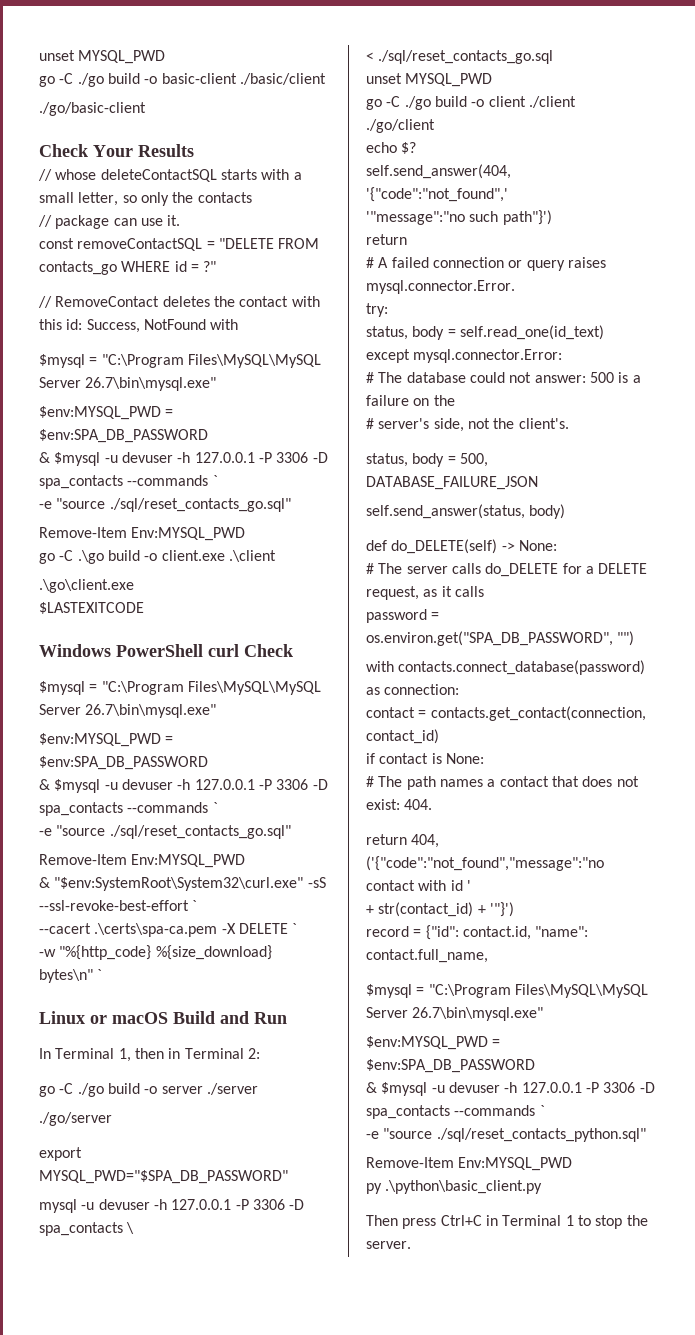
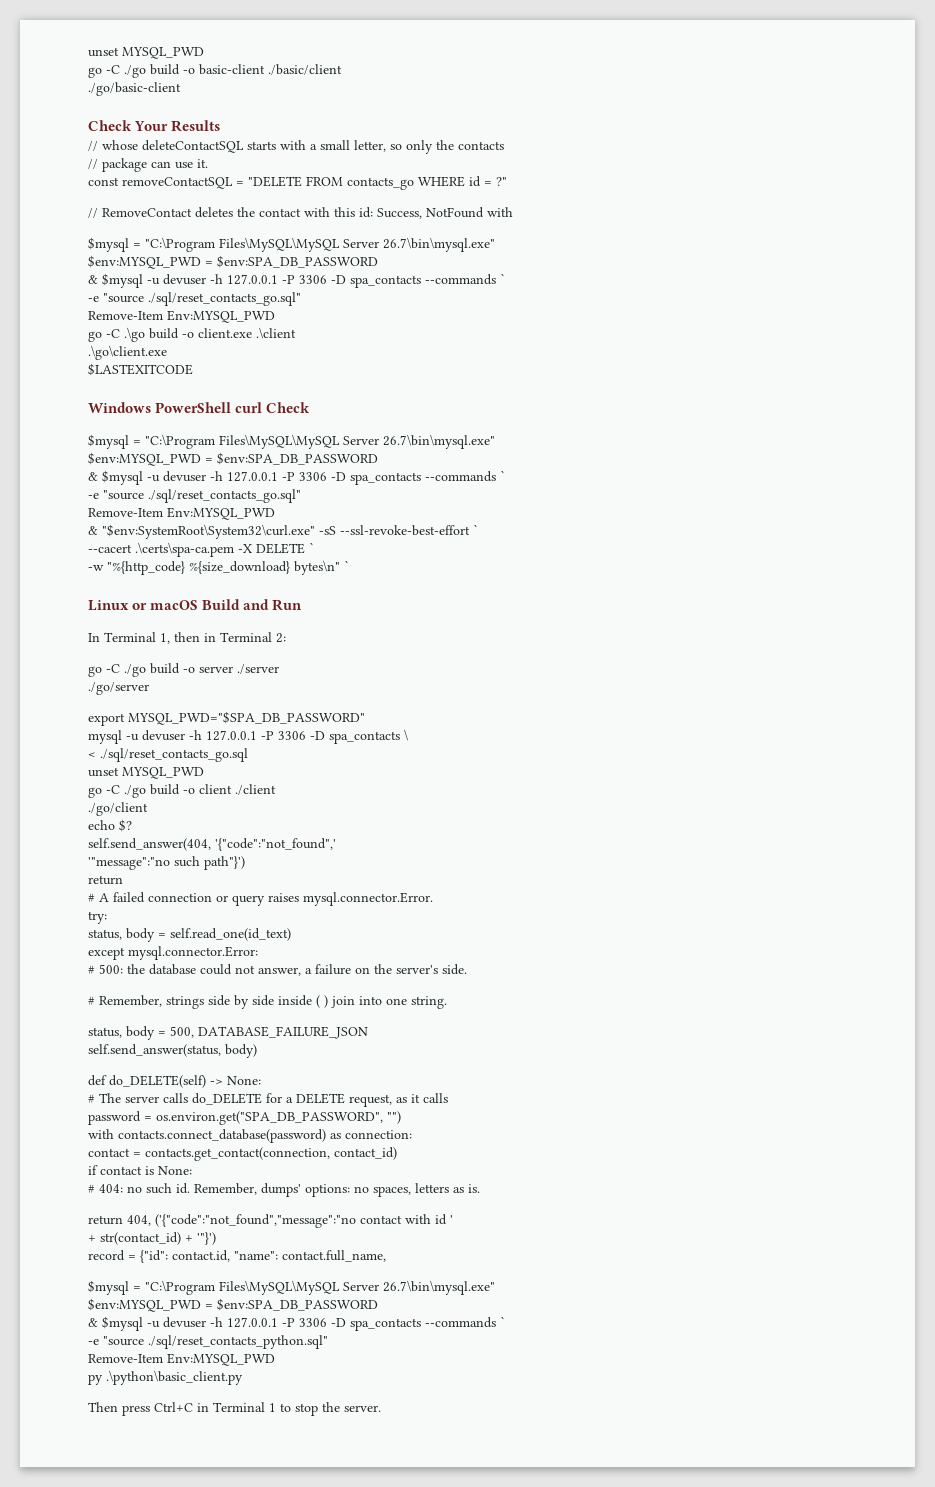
- # The database could not answer: 500 is a failure on the
- # server's side, not the client's.
+ # 500: the database could not answer, a failure on the server's side.
+ # Remember, strings side by side inside ( ) join into one string.
- # The path names a contact that does not exist: 404.
+ # 404: no such id. Remember, dumps' options: no spaces, letters as is.

